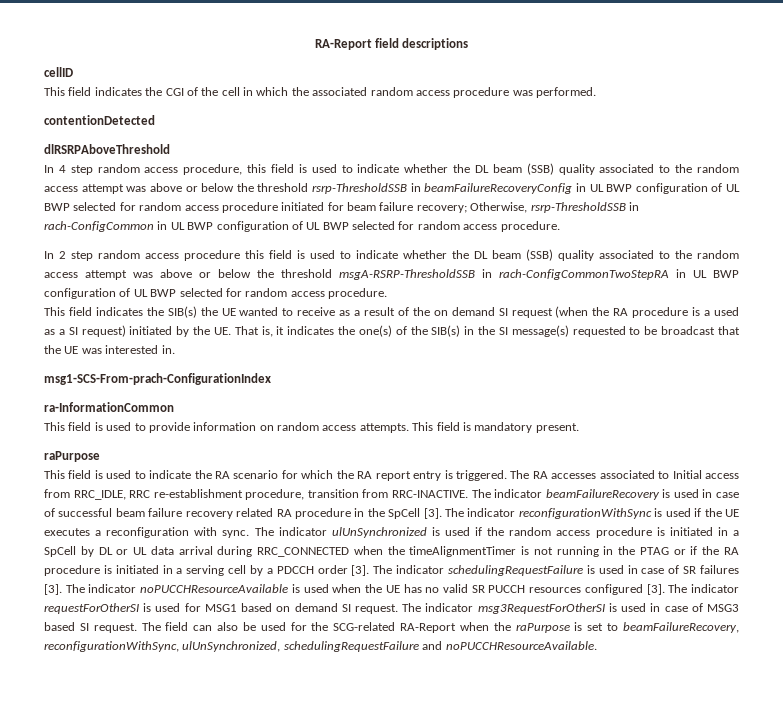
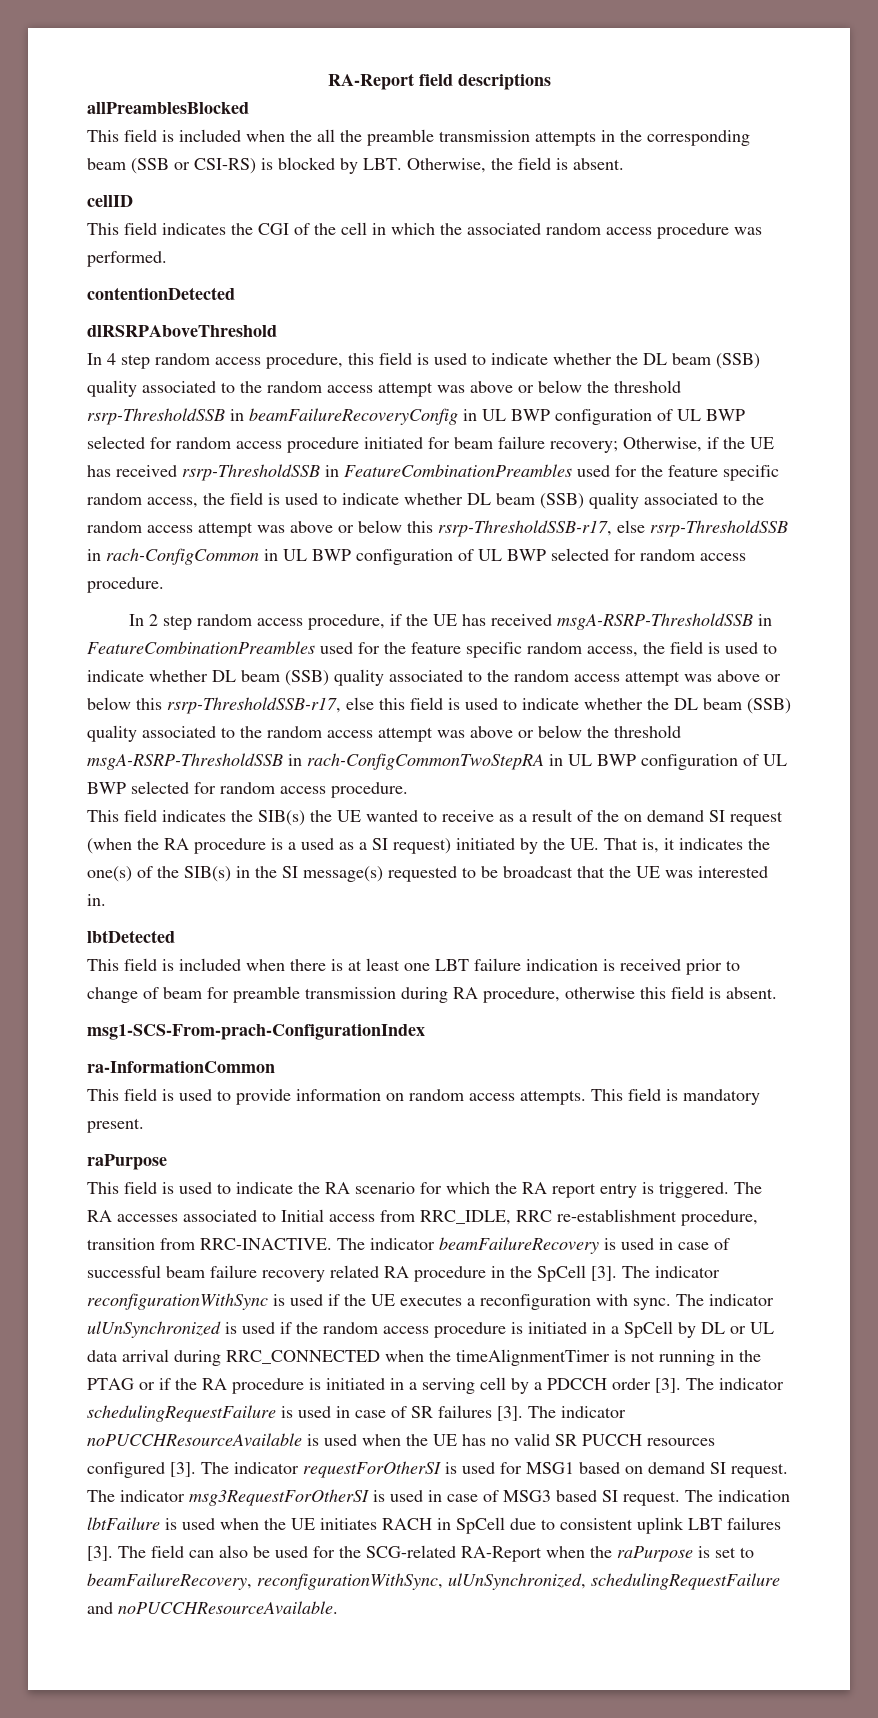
+ allPreamblesBlocked
+ This field is included when the all the preamble transmission attempts in the corresponding beam (SSB or CSI-RS) is blocked by LBT. Otherwise, the field is absent.
- Otherwise, rsrp-ThresholdSSB in rach-ConfigCommon in UL BWP configuration of UL BWP selected for random access procedure.
+ Otherwise, if the UE has received rsrp-ThresholdSSB in FeatureCombinationPreambles used for the feature specific random access, the field is used to indicate whether DL beam (SSB) quality associated to the random access attempt was above or below this rsrp-ThresholdSSB-r17, else rsrp-ThresholdSSB in rach-ConfigCommon in UL BWP configuration of UL BWP selected for random access procedure.
- In 2 step random access procedure this field is used to indicate whether the DL beam (SSB) quality associated to the random access attempt was above or below the threshold msgA-RSRP-ThresholdSSB in rach-ConfigCommonTwoStepRA in UL BWP configuration of UL BWP selected for random access procedure.
+ In 2 step random access procedure, if the UE has received msgA-RSRP-ThresholdSSB in FeatureCombinationPreambles used for the feature specific random access, the field is used to indicate whether DL beam (SSB) quality associated to the random access attempt was above or below this rsrp-ThresholdSSB-r17, else this field is used to indicate whether the DL beam (SSB) quality associated to the random access attempt was above or below the threshold msgA-RSRP-ThresholdSSB in rach-ConfigCommonTwoStepRA in UL BWP configuration of UL BWP selected for random access procedure.
+ lbtDetected
+ This field is included when there is at least one LBT failure indication is received prior to change of beam for preamble transmission during RA procedure, otherwise this field is absent.
- The field can also be used for the SCG-related RA-Report when the raPurpose is set to beamFailureRecovery, reconfigurationWithSync, ulUnSynchronized, schedulingRequestFailure and noPUCCHResourceAvailable.
+ The indication lbtFailure is used when the UE initiates RACH in SpCell due to consistent uplink LBT failures [3]. The field can also be used for the SCG-related RA-Report when the raPurpose is set to beamFailureRecovery, reconfigurationWithSync, ulUnSynchronized, schedulingRequestFailure and noPUCCHResourceAvailable.

